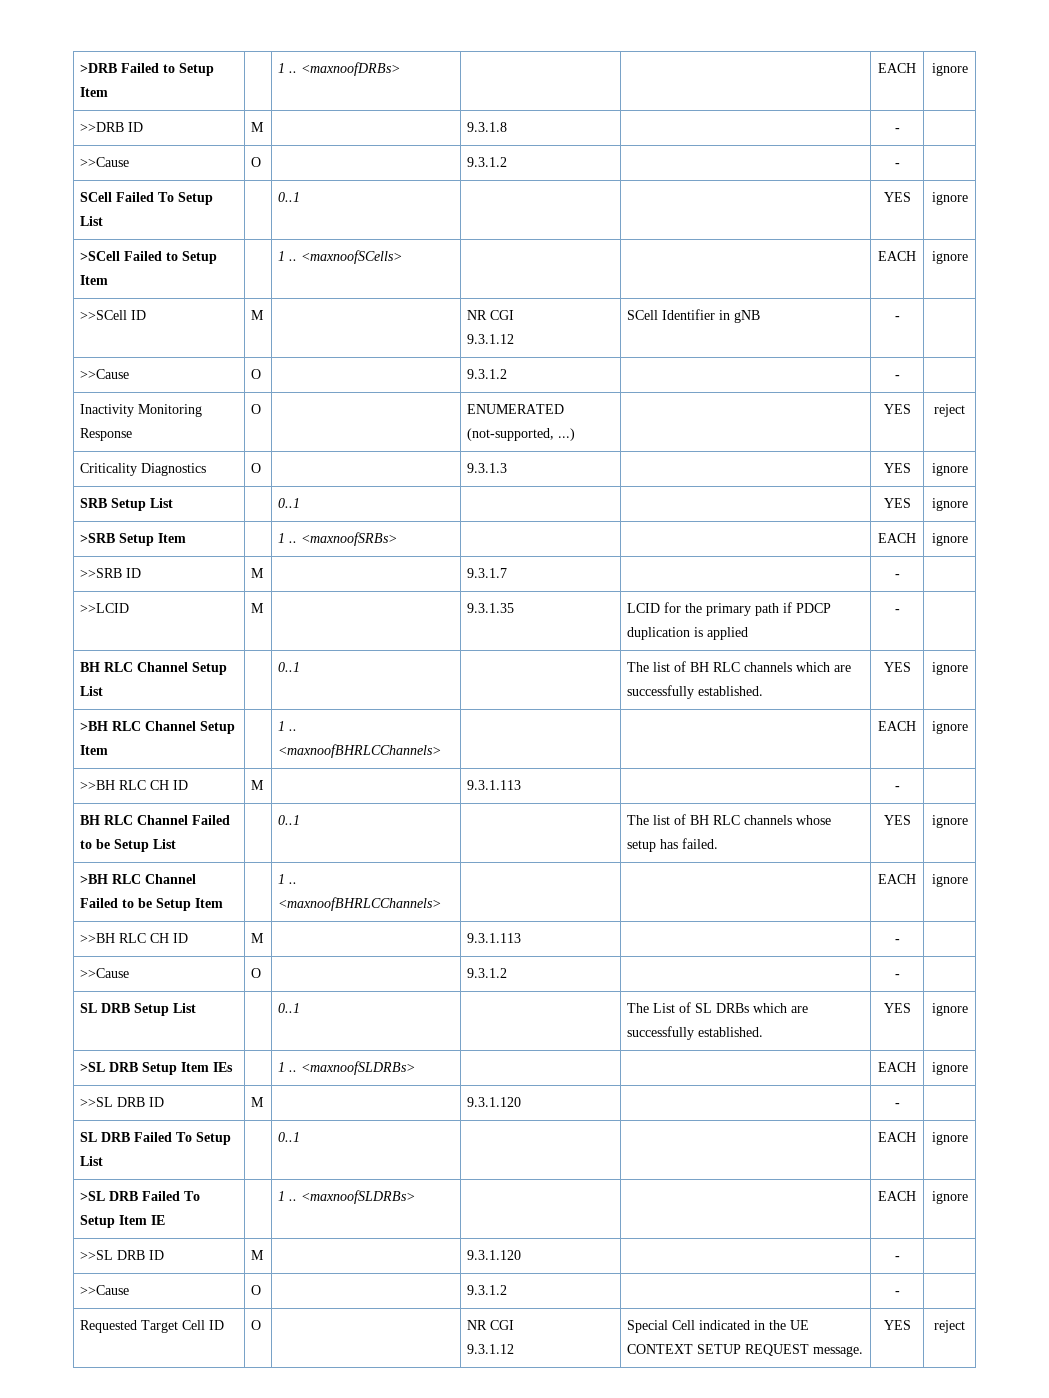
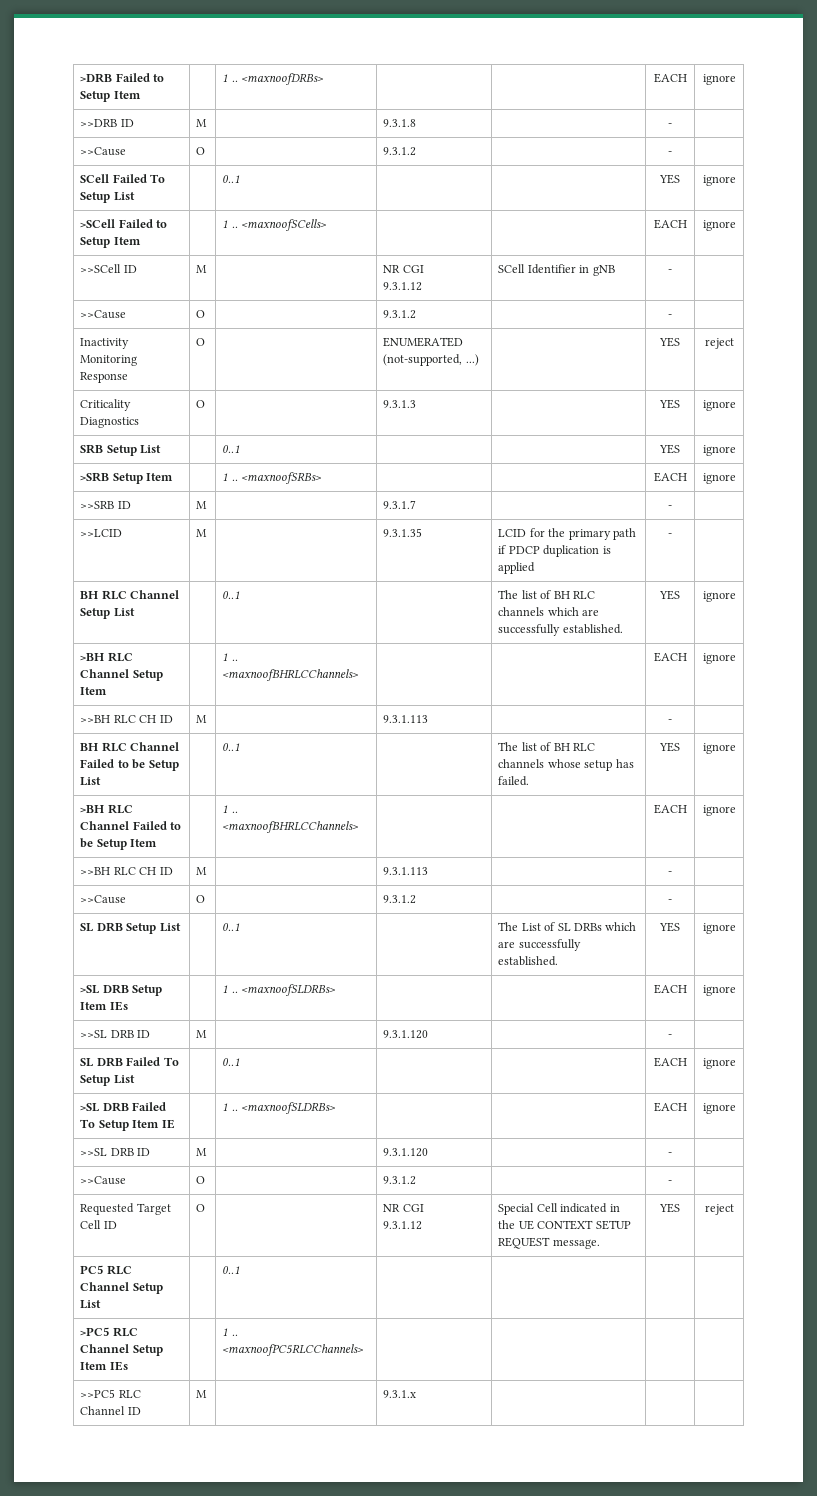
+ PC5 RLC Channel Setup List | | 0..1 | | | |
+ >PC5 RLC Channel Setup Item IEs | | 1 .. <maxnoofPC5RLCChannels> | | | |
+ >>PC5 RLC Channel ID | M | | 9.3.1.x | | |

